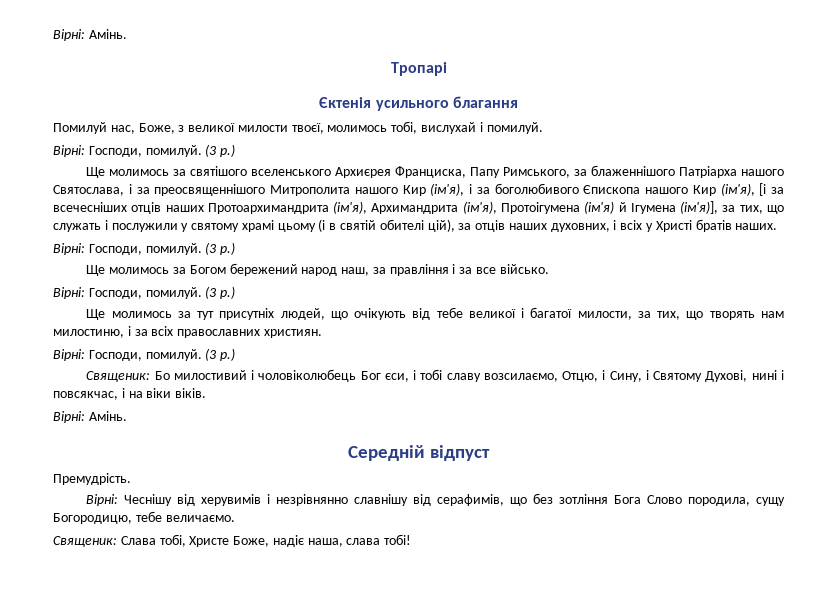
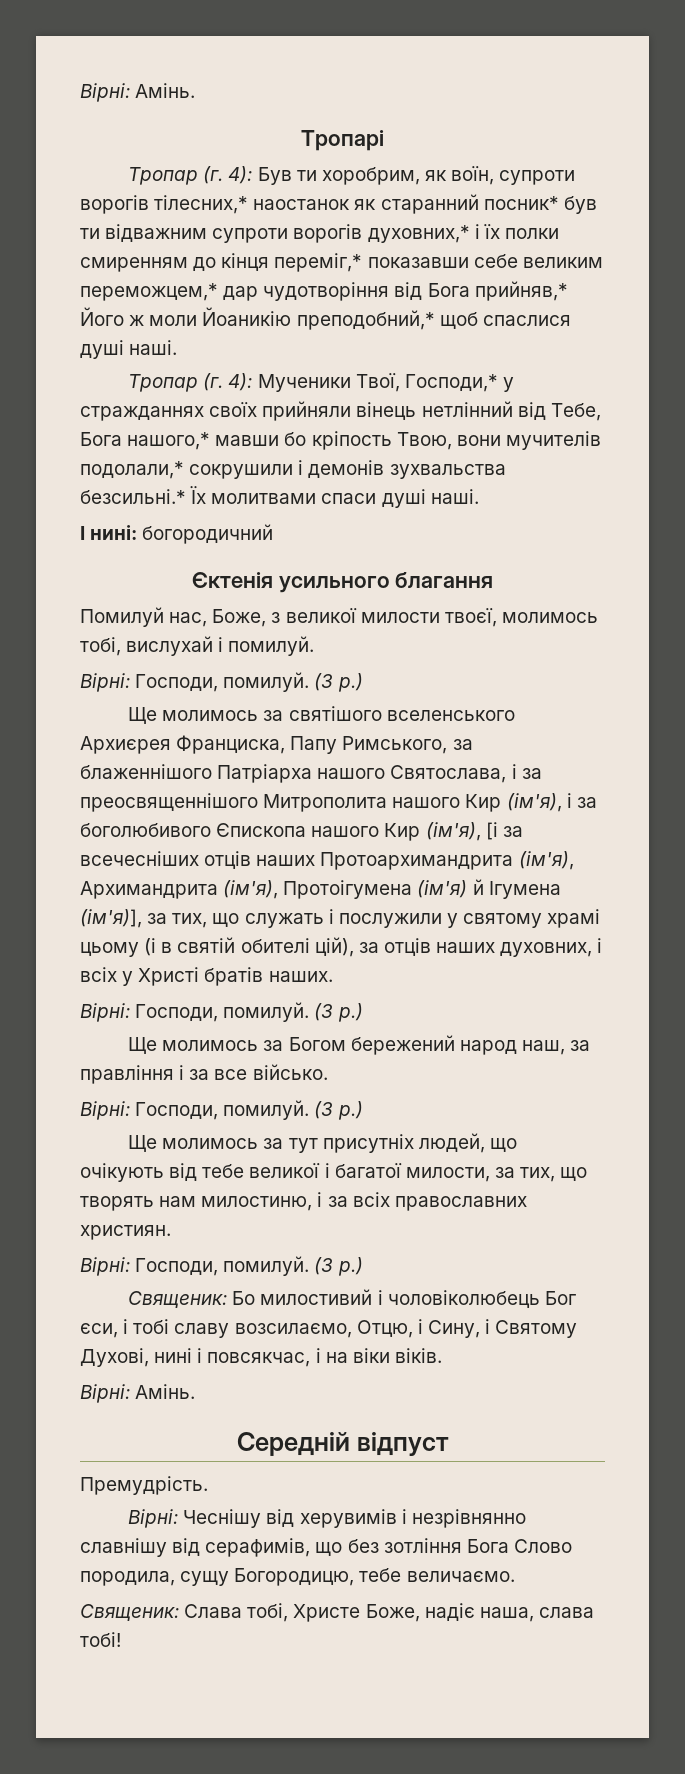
+ Тропар (г. 4): Був ти хоробрим, як воїн, супроти ворогів тілесних,* наостанок як старанний посник* був ти відважним супроти ворогів духовних,* і їх полки смиренням до кінця переміг,* показавши себе великим переможцем,* дар чудотворіння від Бога прийняв,* Його ж моли Йоаникію преподобний,* щоб спаслися душі наші.
+ Тропар (г. 4): Мученики Твої, Господи,* у стражданнях своїх прийняли вінець нетлінний від Тебе, Бога нашого,* мавши бо кріпость Твою, вони мучителів подолали,* сокрушили і демонів зухвальства безсильні.* Їх молитвами спаси душі наші.
+ І нині: богородичний

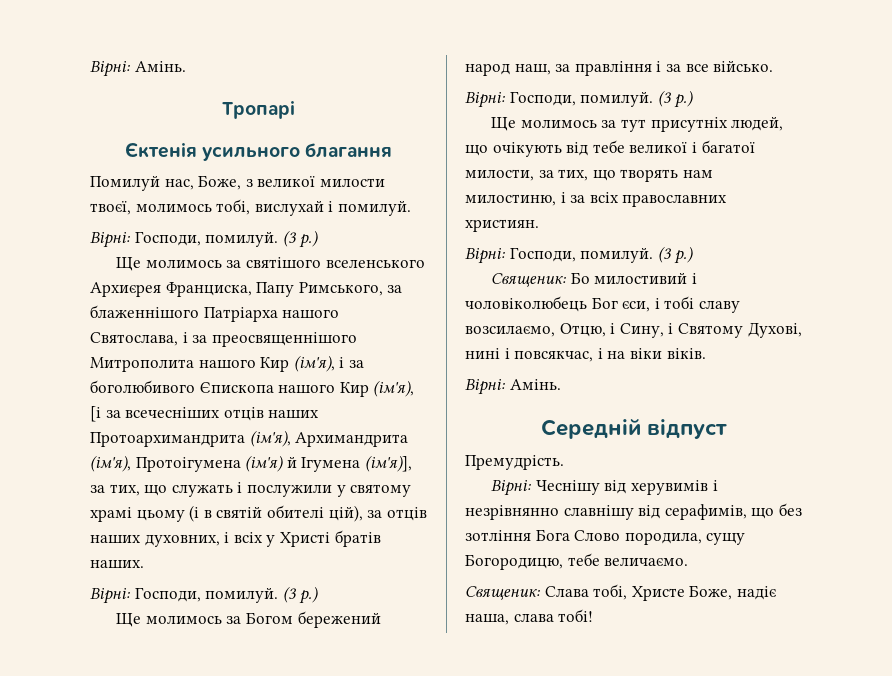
- Тропар (г. 4): Був ти хоробрим, як воїн, супроти ворогів тілесних,* наостанок як старанний посник* був ти відважним супроти ворогів духовних,* і їх полки смиренням до кінця переміг,* показавши себе великим переможцем,* дар чудотворіння від Бога прийняв,* Його ж моли Йоаникію преподобний,* щоб спаслися душі наші.
- Тропар (г. 4): Мученики Твої, Господи,* у стражданнях своїх прийняли вінець нетлінний від Тебе, Бога нашого,* мавши бо кріпость Твою, вони мучителів подолали,* сокрушили і демонів зухвальства безсильні.* Їх молитвами спаси душі наші.
- І нині: богородичний

